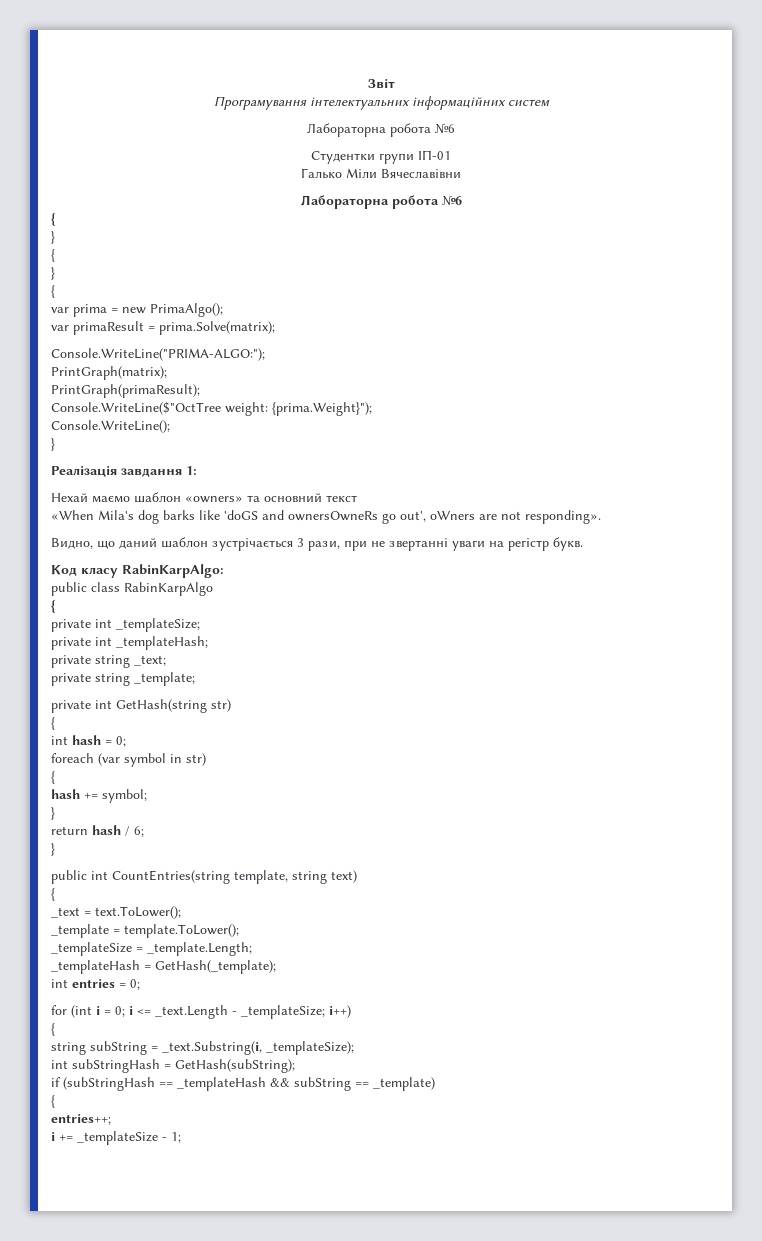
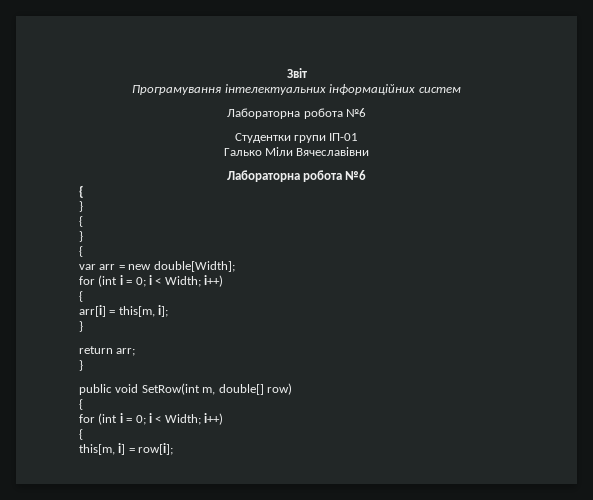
- var prima = new PrimaAlgo();
- var primaResult = prima.Solve(matrix);
- Console.WriteLine("PRIMA-ALGO:");
- PrintGraph(matrix);
- PrintGraph(primaResult);
- Console.WriteLine($"OctTree weight: {prima.Weight}");
- Console.WriteLine();
+ var arr = new double[Width];
+ for (int i = 0; i < Width; i++)
+ {
+ arr[i] = this[m, i];
  }
- Реалізація завдання 1:
- Нехай маємо шаблон «owners» та основний текст
- «When Mila's dog barks like 'doGS and ownersOwneRs go out', oWners are not responding».
- Видно, що даний шаблон зустрічається 3 рази, при не звертанні уваги на регістр букв.
- Код класу RabinKarpAlgo:
- public class RabinKarpAlgo
+ return arr;
+ }
+ public void SetRow(int m, double[] row)
  {
- private int _templateSize;
- private int _templateHash;
- private string _text;
- private string _template;
- private int GetHash(string str)
+ for (int i = 0; i < Width; i++)
  {
- int hash = 0;
- foreach (var symbol in str)
- {
- hash += symbol;
- }
- return hash / 6;
- }
- public int CountEntries(string template, string text)
- {
- _text = text.ToLower();
- _template = template.ToLower();
- _templateSize = _template.Length;
- _templateHash = GetHash(_template);
- int entries = 0;
- for (int i = 0; i <= _text.Length - _templateSize; i++)
- {
- string subString = _text.Substring(i, _templateSize);
- int subStringHash = GetHash(subString);
- if (subStringHash == _templateHash && subString == _template)
- {
- entries++;
- i += _templateSize - 1;
+ this[m, i] = row[i];

